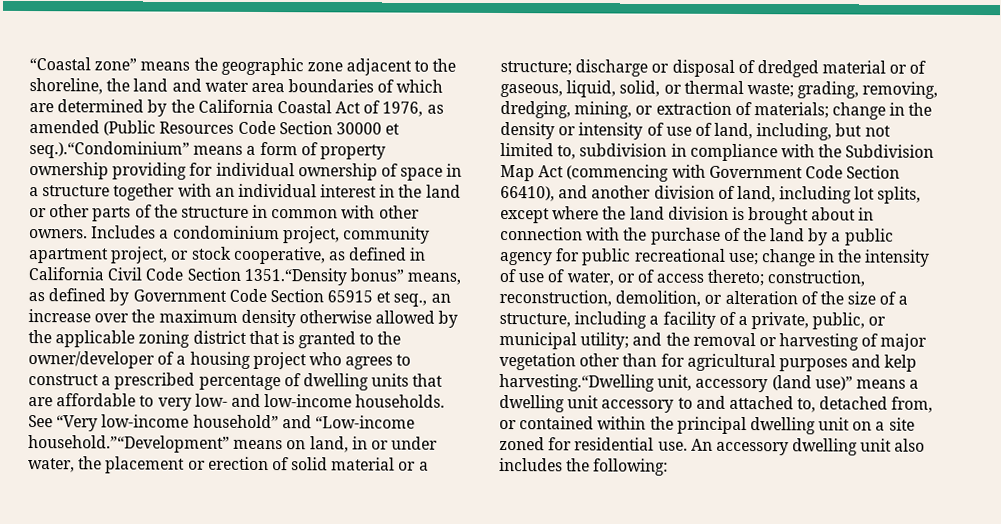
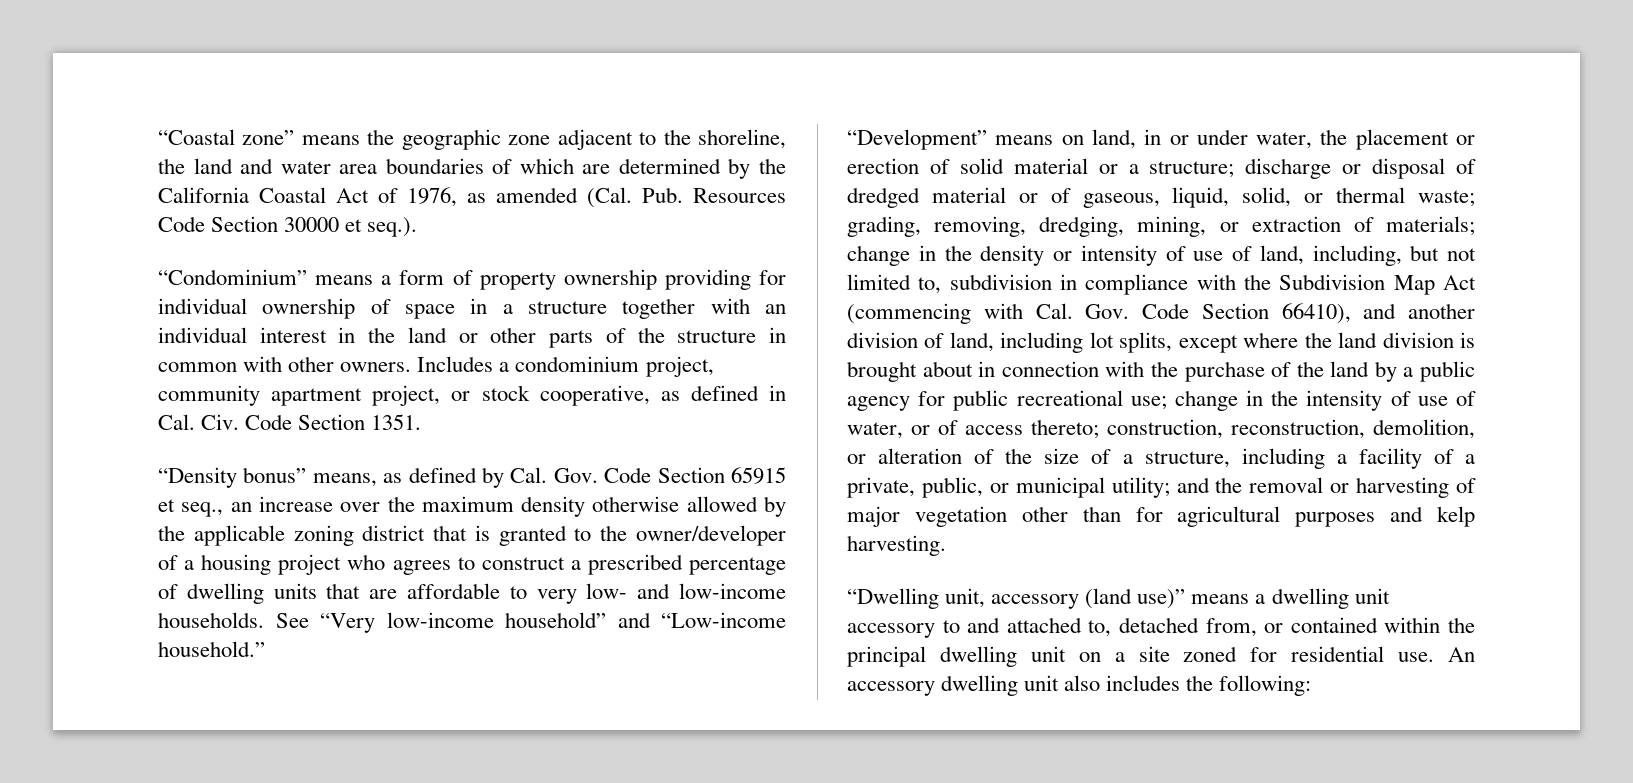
- “Coastal zone” means the geographic zone adjacent to the shoreline, the land and water area boundaries of which are determined by the California Coastal Act of 1976, as amended (Public Resources Code Section 30000 et seq.).“Condominium” means a form of property ownership providing for individual ownership of space in a structure together with an individual interest in the land or other parts of the structure in common with other owners.
+ “Coastal zone” means the geographic zone adjacent to the shoreline, the land and water area boundaries of which are determined by the California Coastal Act of 1976, as amended (Cal. Pub. Resources Code Section 30000 et seq.).
+ “Condominium” means a form of property ownership providing for individual ownership of space in a structure together with an individual interest in the land or other parts of the structure in common with other owners.
- Includes a condominium project, community apartment project, or stock cooperative, as defined in California Civil Code Section 1351.“Density bonus” means, as defined by Government Code Section 65915 et seq., an increase over the maximum density otherwise allowed by the applicable zoning district that is granted to the owner/developer of a housing project who agrees to construct a prescribed percentage of dwelling units that are affordable to very low- and low-income households.
+ Includes a condominium project, community apartment project, or stock cooperative, as defined in Cal. Civ. Code Section 1351.
+ “Density bonus” means, as defined by Cal. Gov. Code Section 65915 et seq., an increase over the maximum density otherwise allowed by the applicable zoning district that is granted to the owner/developer of a housing project who agrees to construct a prescribed percentage of dwelling units that are affordable to very low- and low-income households.
- See “Very low-income household” and “Low-income household.”“Development” means on land, in or under water, the placement or erection of solid material or a structure;
+ See “Very low-income household” and “Low-income household.”
+ “Development” means on land, in or under water, the placement or erection of solid material or a structure;
- change in the density or intensity of use of land, including, but not limited to, subdivision in compliance with the Subdivision Map Act (commencing with Government Code Section 66410), and another division of land, including lot splits, except where the land division is brought about in connection with the purchase of the land by a public agency for public recreational use;
+ change in the density or intensity of use of land, including, but not limited to, subdivision in compliance with the Subdivision Map Act (commencing with Cal. Gov. Code Section 66410), and another division of land, including lot splits, except where the land division is brought about in connection with the purchase of the land by a public agency for public recreational use;
- and the removal or harvesting of major vegetation other than for agricultural purposes and kelp harvesting.“Dwelling unit, accessory (land use)” means a dwelling unit accessory to and attached to, detached from, or contained within the principal dwelling unit on a site zoned for residential use.
+ and the removal or harvesting of major vegetation other than for agricultural purposes and kelp harvesting.
+ “Dwelling unit, accessory (land use)” means a dwelling unit accessory to and attached to, detached from, or contained within the principal dwelling unit on a site zoned for residential use.

